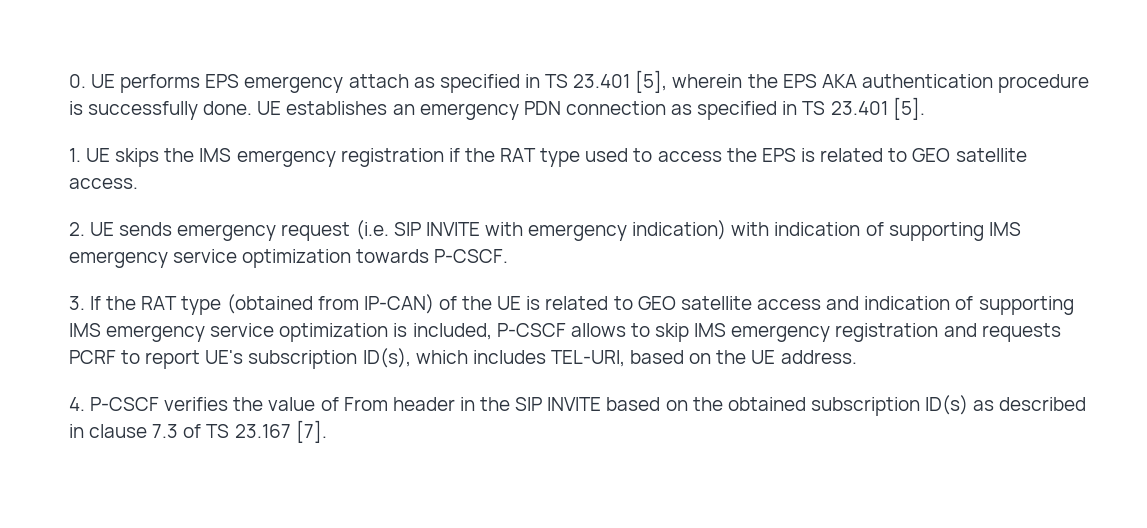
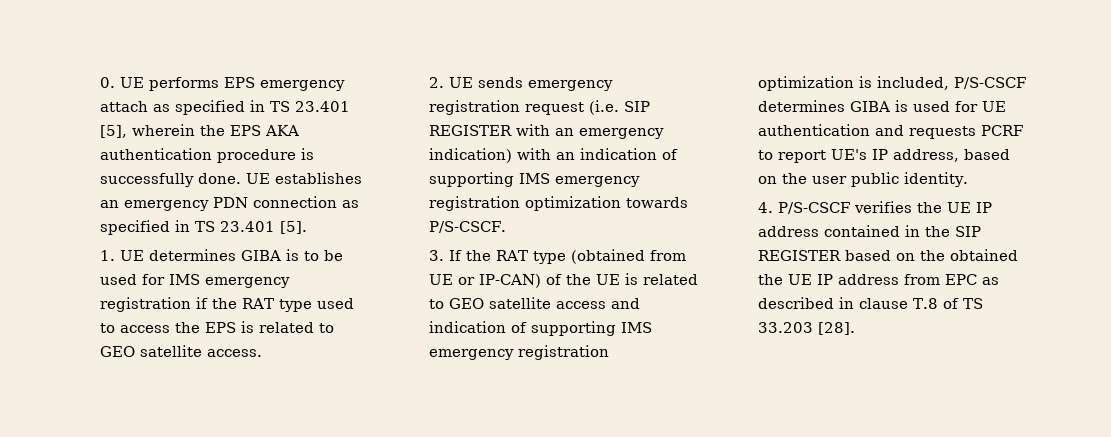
- 1. UE skips the IMS emergency registration if the RAT type used to access the EPS is related to GEO satellite access.
+ 1. UE determines GIBA is to be used for IMS emergency registration if the RAT type used to access the EPS is related to GEO satellite access.
- 2. UE sends emergency request (i.e. SIP INVITE with emergency indication) with indication of supporting IMS emergency service optimization towards P-CSCF.
+ 2. UE sends emergency registration request (i.e. SIP REGISTER with an emergency indication) with an indication of supporting IMS emergency registration optimization towards P/S-CSCF.
- 3. If the RAT type (obtained from IP-CAN) of the UE is related to GEO satellite access and indication of supporting IMS emergency service optimization is included, P-CSCF allows to skip IMS emergency registration and requests PCRF to report UE's subscription ID(s), which includes TEL-URI, based on the UE address.
+ 3. If the RAT type (obtained from UE or IP-CAN) of the UE is related to GEO satellite access and indication of supporting IMS emergency registration optimization is included, P/S-CSCF determines GIBA is used for UE authentication and requests PCRF to report UE's IP address, based on the user public identity.
- 4. P-CSCF verifies the value of From header in the SIP INVITE based on the obtained subscription ID(s) as described in clause 7.3 of TS 23.167 [7].
+ 4. P/S-CSCF verifies the UE IP address contained in the SIP REGISTER based on the obtained the UE IP address from EPC as described in clause T.8 of TS 33.203 [28].

